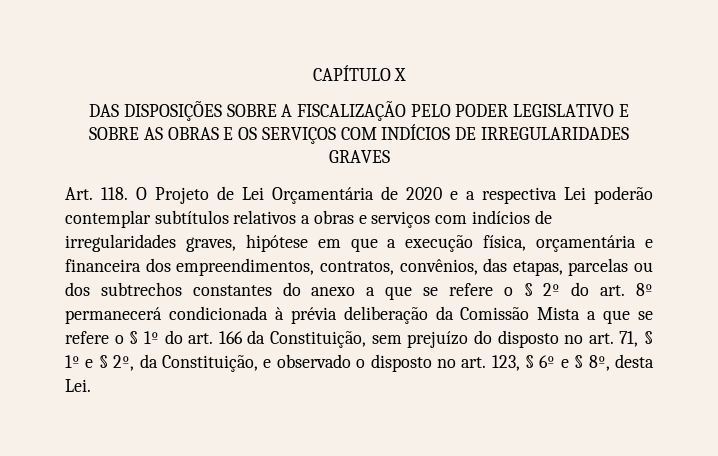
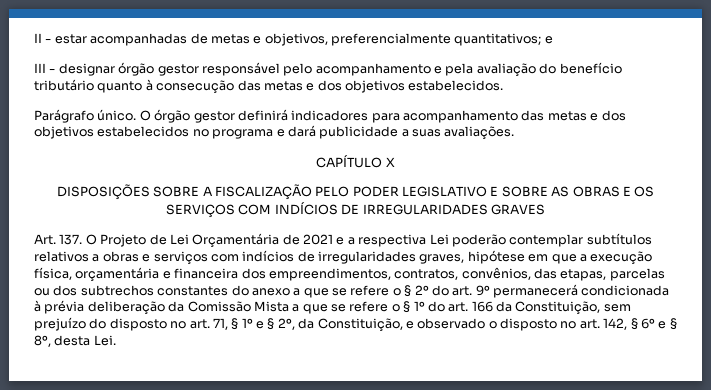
+ II - estar acompanhadas de metas e objetivos, preferencialmente quantitativos; e
+ III - designar órgão gestor responsável pelo acompanhamento e pela avaliação do benefício tributário quanto à consecução das metas e dos objetivos estabelecidos.
+ Parágrafo único. O órgão gestor definirá indicadores para acompanhamento das metas e dos objetivos estabelecidos no programa e dará publicidade a suas avaliações.
- DAS DISPOSIÇÕES SOBRE A FISCALIZAÇÃO PELO PODER LEGISLATIVO E SOBRE AS OBRAS E OS SERVIÇOS COM INDÍCIOS DE IRREGULARIDADES GRAVES
+ DISPOSIÇÕES SOBRE A FISCALIZAÇÃO PELO PODER LEGISLATIVO E SOBRE AS OBRAS E OS SERVIÇOS COM INDÍCIOS DE IRREGULARIDADES GRAVES
- Art. 118. O Projeto de Lei Orçamentária de 2020 e a respectiva Lei poderão contemplar subtítulos relativos a obras e serviços com indícios de irregularidades graves, hipótese em que a execução física, orçamentária e financeira dos empreendimentos, contratos, convênios, das etapas, parcelas ou dos subtrechos constantes do anexo a que se refere o § 2º do art. 8º permanecerá condicionada à prévia deliberação da Comissão Mista a que se refere o § 1º do art. 166 da Constituição, sem prejuízo do disposto no art. 71, § 1º e § 2º, da Constituição, e observado o disposto no art. 123, § 6º e § 8º, desta Lei.
+ Art. 137. O Projeto de Lei Orçamentária de 2021 e a respectiva Lei poderão contemplar subtítulos relativos a obras e serviços com indícios de irregularidades graves, hipótese em que a execução física, orçamentária e financeira dos empreendimentos, contratos, convênios, das etapas, parcelas ou dos subtrechos constantes do anexo a que se refere o § 2º do art. 9º permanecerá condicionada à prévia deliberação da Comissão Mista a que se refere o § 1º do art. 166 da Constituição, sem prejuízo do disposto no art. 71, § 1º e § 2º, da Constituição, e observado o disposto no art. 142, § 6º e § 8º, desta Lei.

